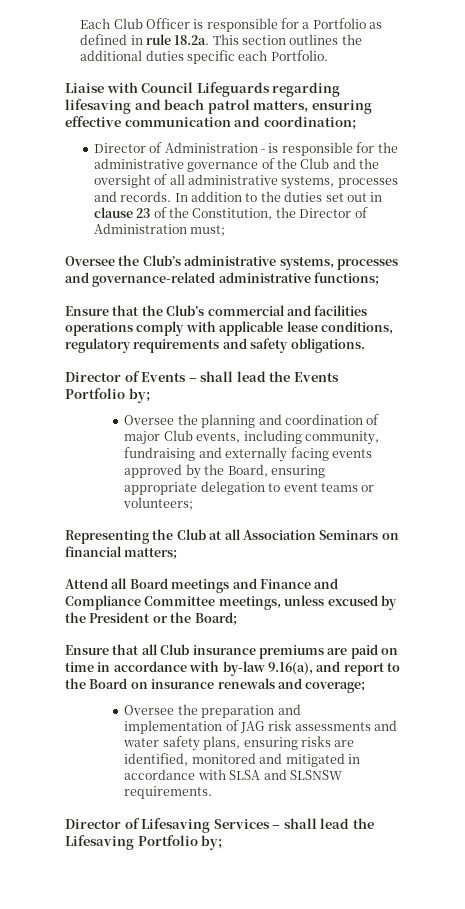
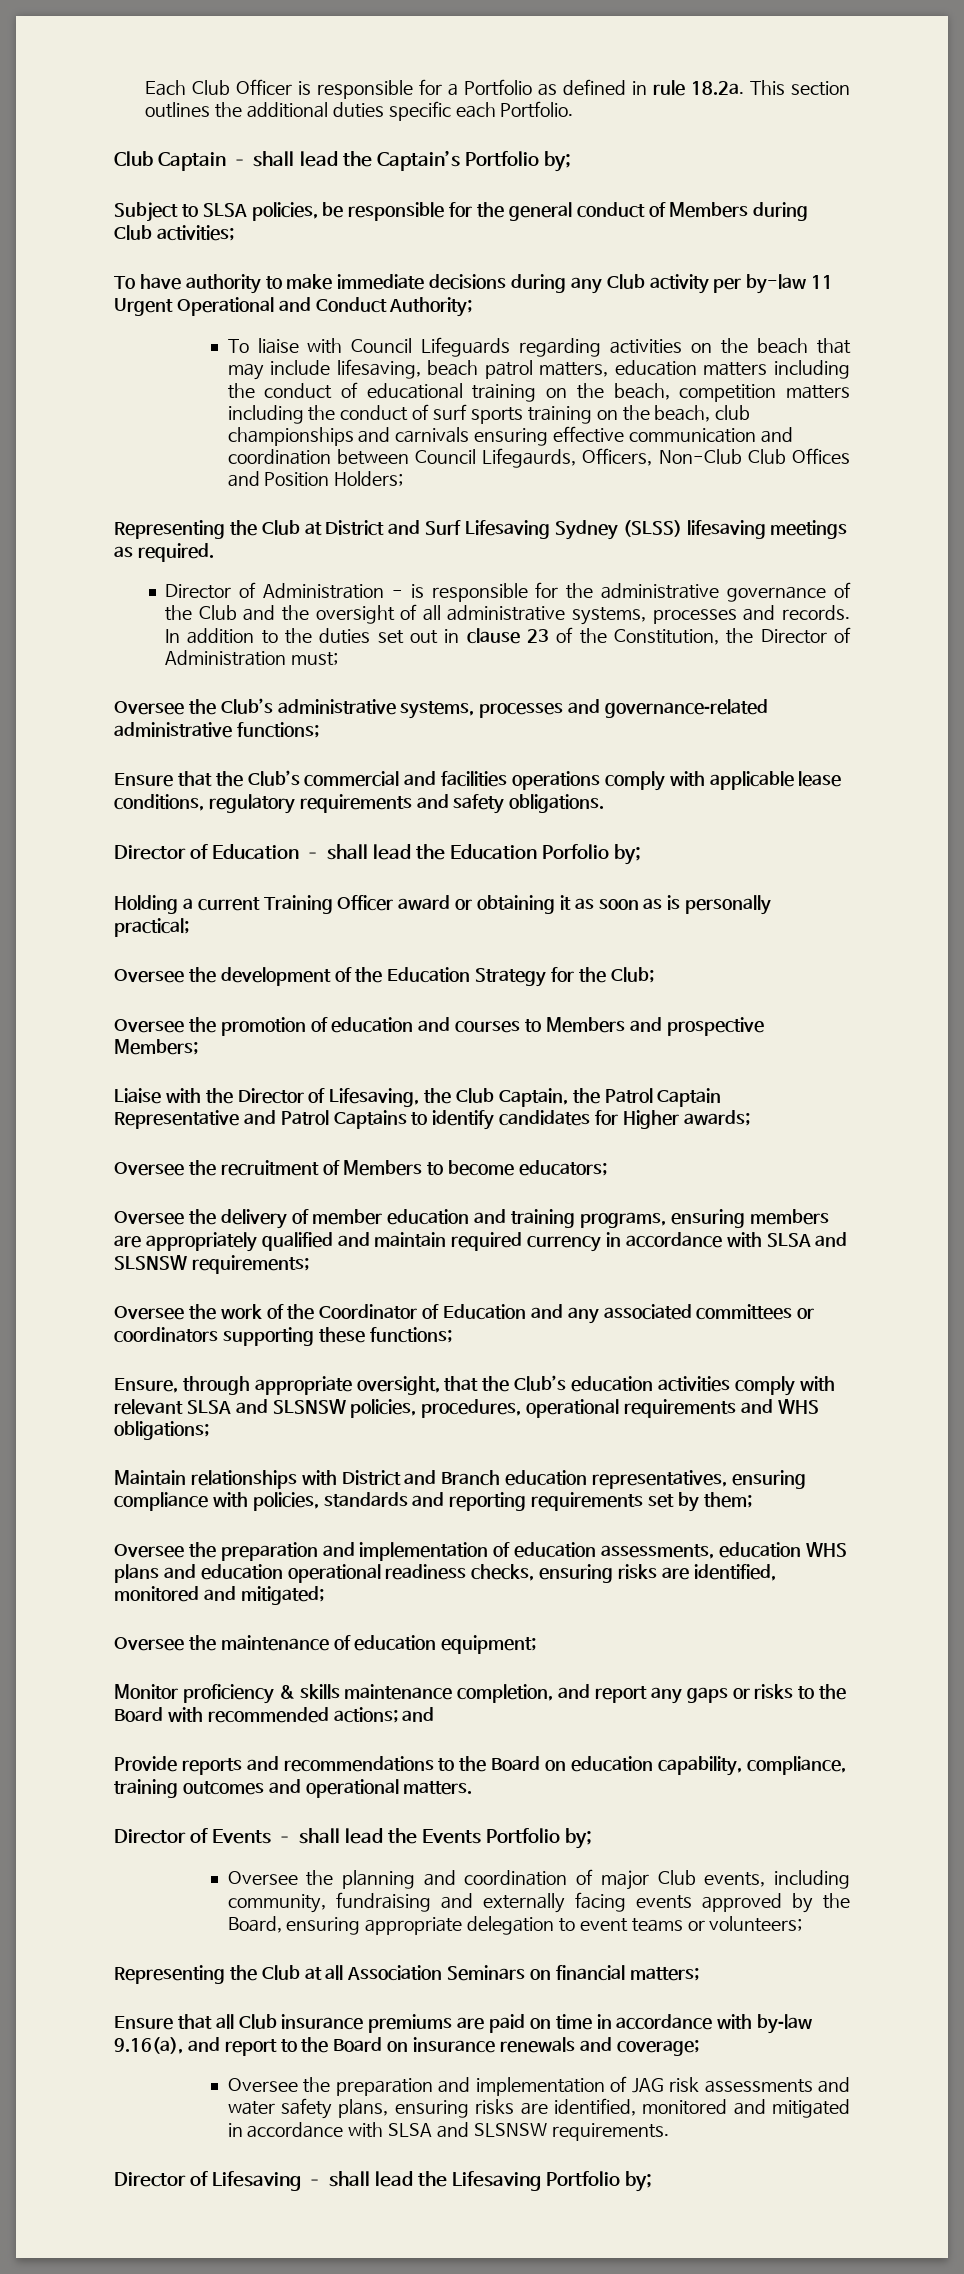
- Liaise with Council Lifeguards regarding lifesaving and beach patrol matters, ensuring effective communication and coordination;
+ Club Captain – shall lead the Captain’s Portfolio by;
+ Subject to SLSA policies, be responsible for the general conduct of Members during Club activities;
+ To have authority to make immediate decisions during any Club activity per by-law 11 Urgent Operational and Conduct Authority;
+ To liaise with Council Lifeguards regarding activities on the beach that may include lifesaving, beach patrol matters, education matters including the conduct of educational training on the beach, competition matters including the conduct of surf sports training on the beach, club championships and carnivals ensuring effective communication and coordination between Council Lifegaurds, Officers, Non-Club Club Offices and Position Holders;
+ Representing the Club at District and Surf Lifesaving Sydney (SLSS) lifesaving meetings as required.
+ Director of Education – shall lead the Education Porfolio by;
+ Holding a current Training Officer award or obtaining it as soon as is personally practical;
+ Oversee the development of the Education Strategy for the Club;
+ Oversee the promotion of education and courses to Members and prospective Members;
+ Liaise with the Director of Lifesaving, the Club Captain, the Patrol Captain Representative and Patrol Captains to identify candidates for Higher awards;
+ Oversee the recruitment of Members to become educators;
+ Oversee the delivery of member education and training programs, ensuring members are appropriately qualified and maintain required currency in accordance with SLSA and SLSNSW requirements;
+ Oversee the work of the Coordinator of Education and any associated committees or coordinators supporting these functions;
+ Ensure, through appropriate oversight, that the Club’s education activities comply with relevant SLSA and SLSNSW policies, procedures, operational requirements and WHS obligations;
+ Maintain relationships with District and Branch education representatives, ensuring compliance with policies, standards and reporting requirements set by them;
+ Oversee the preparation and implementation of education assessments, education WHS plans and education operational readiness checks, ensuring risks are identified, monitored and mitigated;
+ Oversee the maintenance of education equipment;
+ Monitor proficiency & skills maintenance completion, and report any gaps or risks to the Board with recommended actions; and
+ Provide reports and recommendations to the Board on education capability, compliance, training outcomes and operational matters.
- Attend all Board meetings and Finance and Compliance Committee meetings, unless excused by the President or the Board;
- Director of Lifesaving Services – shall lead the Lifesaving Portfolio by;
+ Director of Lifesaving – shall lead the Lifesaving Portfolio by;

